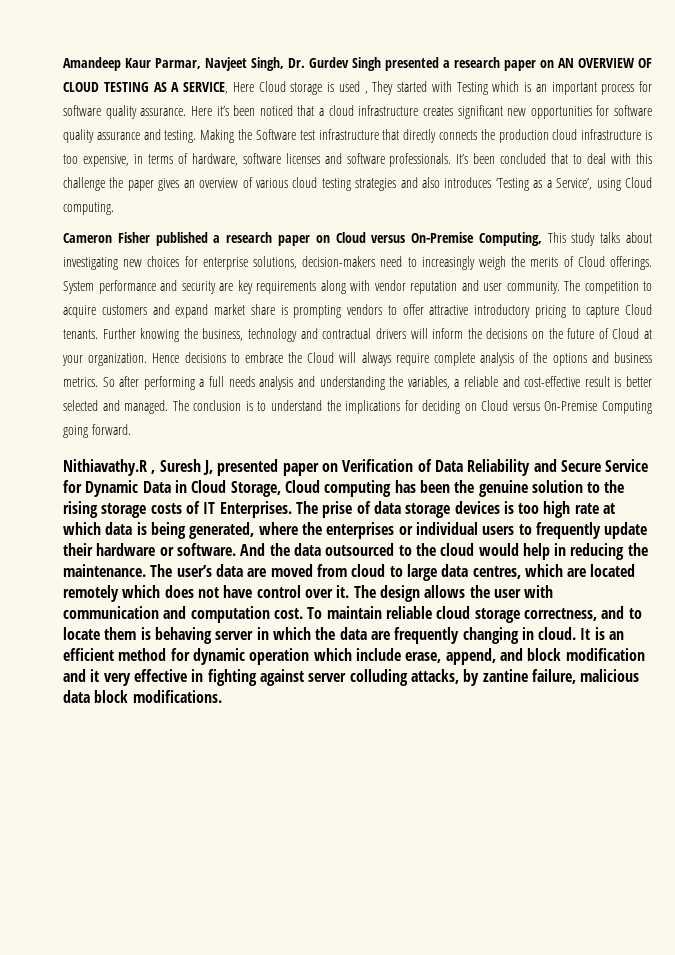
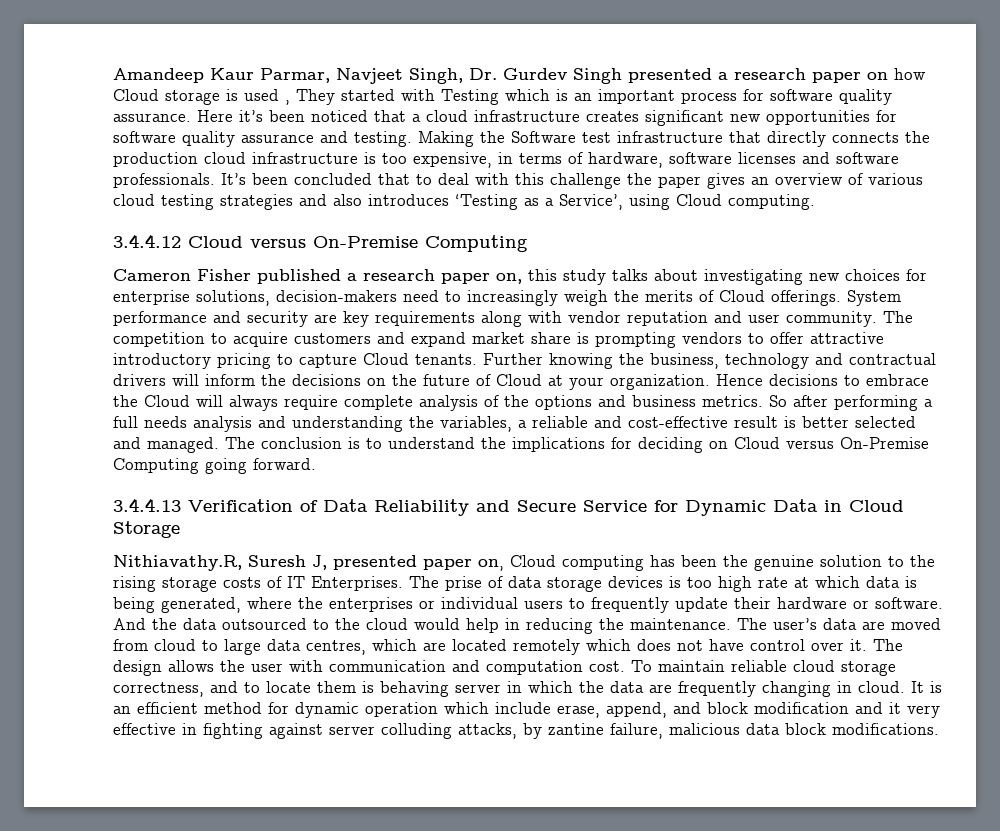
- Amandeep Kaur Parmar, Navjeet Singh, Dr. Gurdev Singh presented a research paper on AN OVERVIEW OF CLOUD TESTING AS A SERVICE, Here Cloud storage is used , They started with Testing which is an important process for software quality assurance.
+ Amandeep Kaur Parmar, Navjeet Singh, Dr. Gurdev Singh presented a research paper on how Cloud storage is used , They started with Testing which is an important process for software quality assurance.
+ 3.4.4.12 Cloud versus On-Premise Computing
- Cameron Fisher published a research paper on Cloud versus On-Premise Computing, This study talks about investigating new choices for enterprise solutions, decision-makers need to increasingly weigh the merits of Cloud offerings.
+ Cameron Fisher published a research paper on, this study talks about investigating new choices for enterprise solutions, decision-makers need to increasingly weigh the merits of Cloud offerings.
- Nithiavathy.R , Suresh J, presented paper on Verification of Data Reliability and Secure Service for Dynamic Data in Cloud Storage, Cloud computing has been the genuine solution to the rising storage costs of IT Enterprises.
+ 3.4.4.13 Verification of Data Reliability and Secure Service for Dynamic Data in Cloud Storage
+ Nithiavathy.R, Suresh J, presented paper on, Cloud computing has been the genuine solution to the rising storage costs of IT Enterprises.

